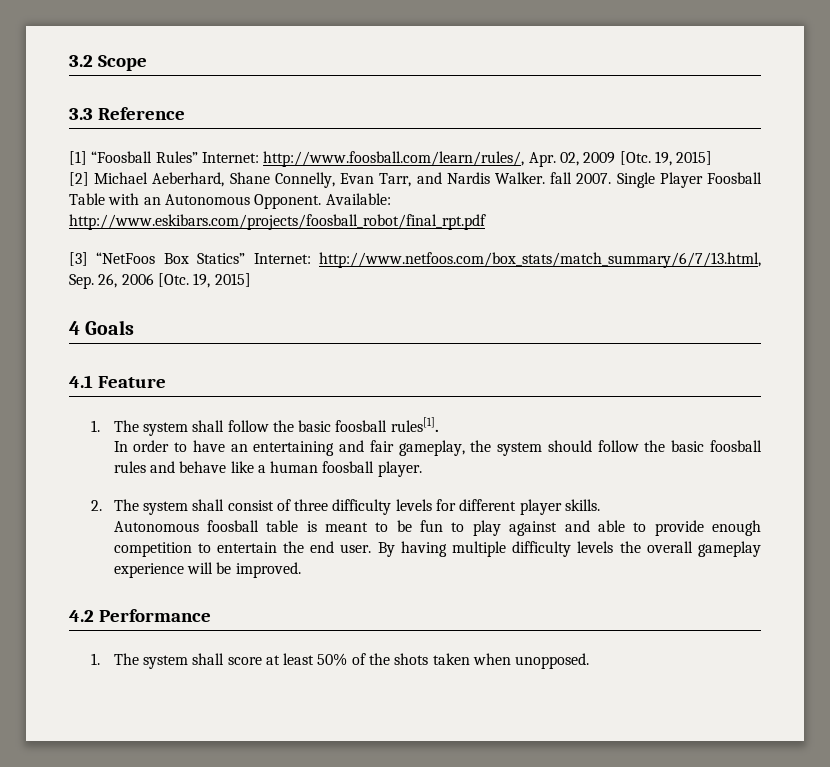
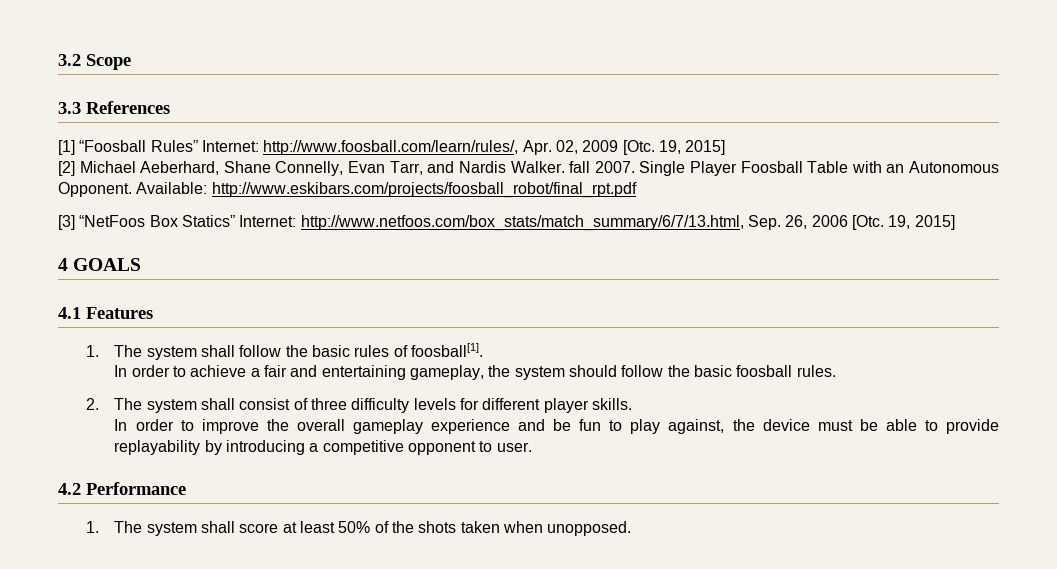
- 3.3 Reference
+ 3.3 References
- 4 Goals
+ 4 GOALS
- 4.1 Feature
+ 4.1 Features
- 1. The system shall follow the basic foosball rules[1].
- In order to have an entertaining and fair gameplay, the system should follow the basic foosball rules and behave like a human foosball player.
+ 1. The system shall follow the basic rules of foosball[1].
+ In order to achieve a fair and entertaining gameplay, the system should follow the basic foosball rules.
- Autonomous foosball table is meant to be fun to play against and able to provide enough competition to entertain the end user. By having multiple difficulty levels the overall gameplay experience will be improved.
+ In order to improve the overall gameplay experience and be fun to play against, the device must be able to provide replayability by introducing a competitive opponent to user.

